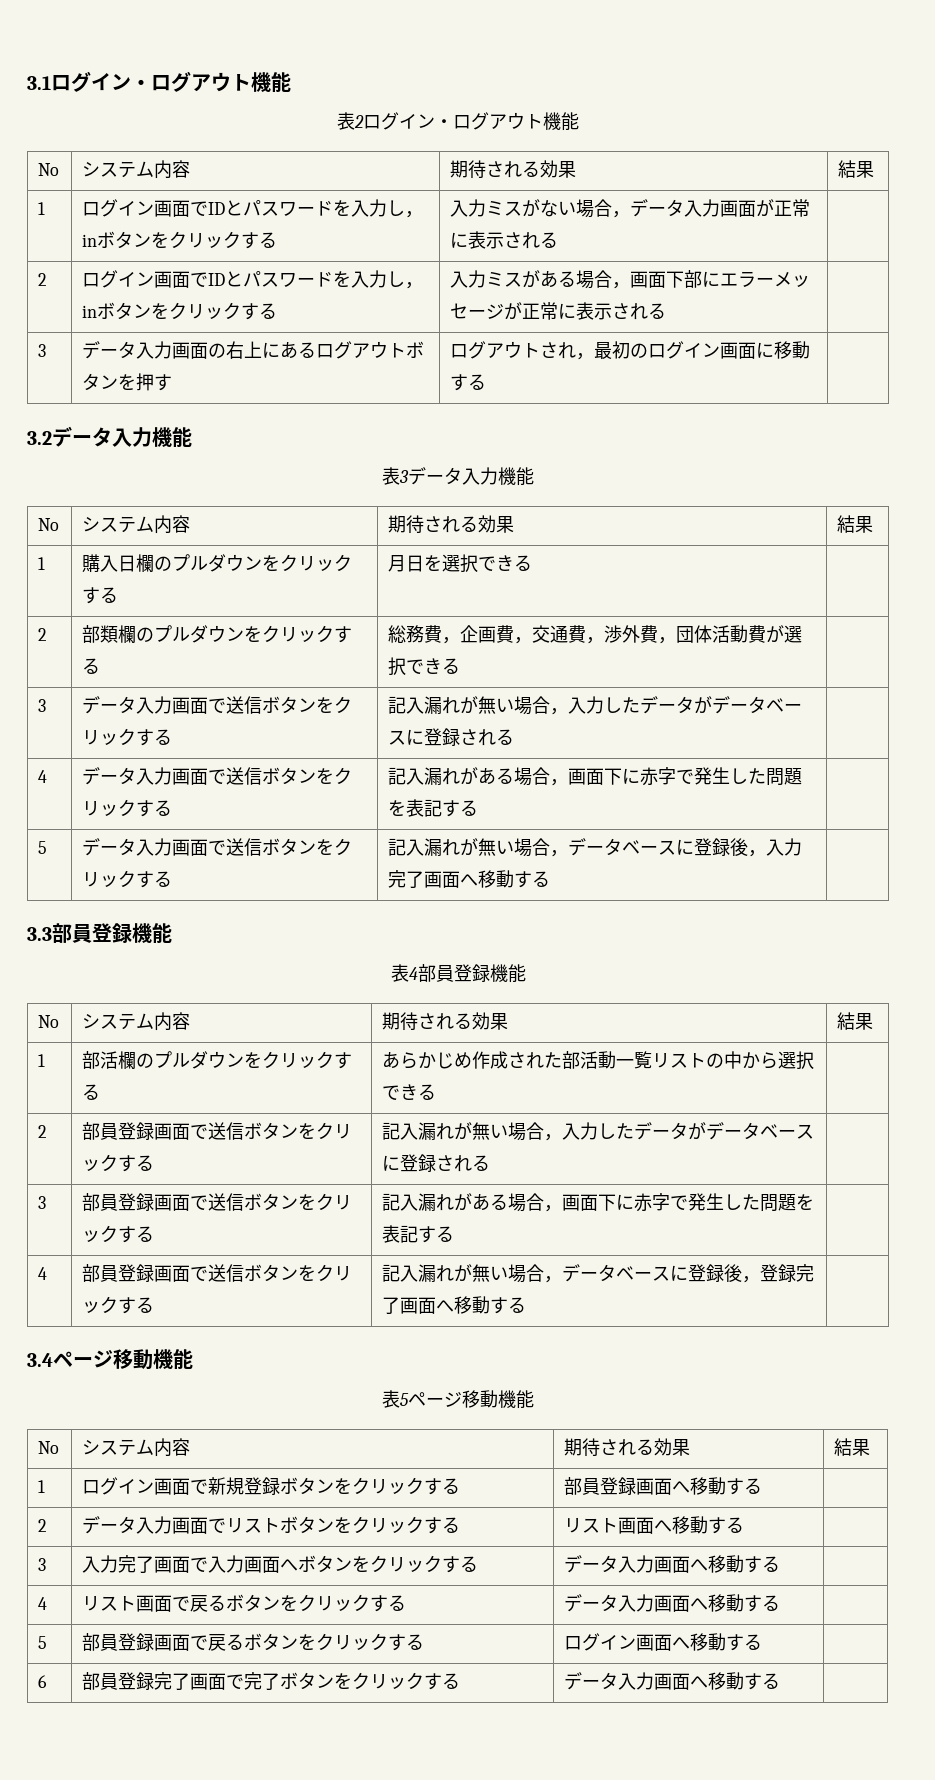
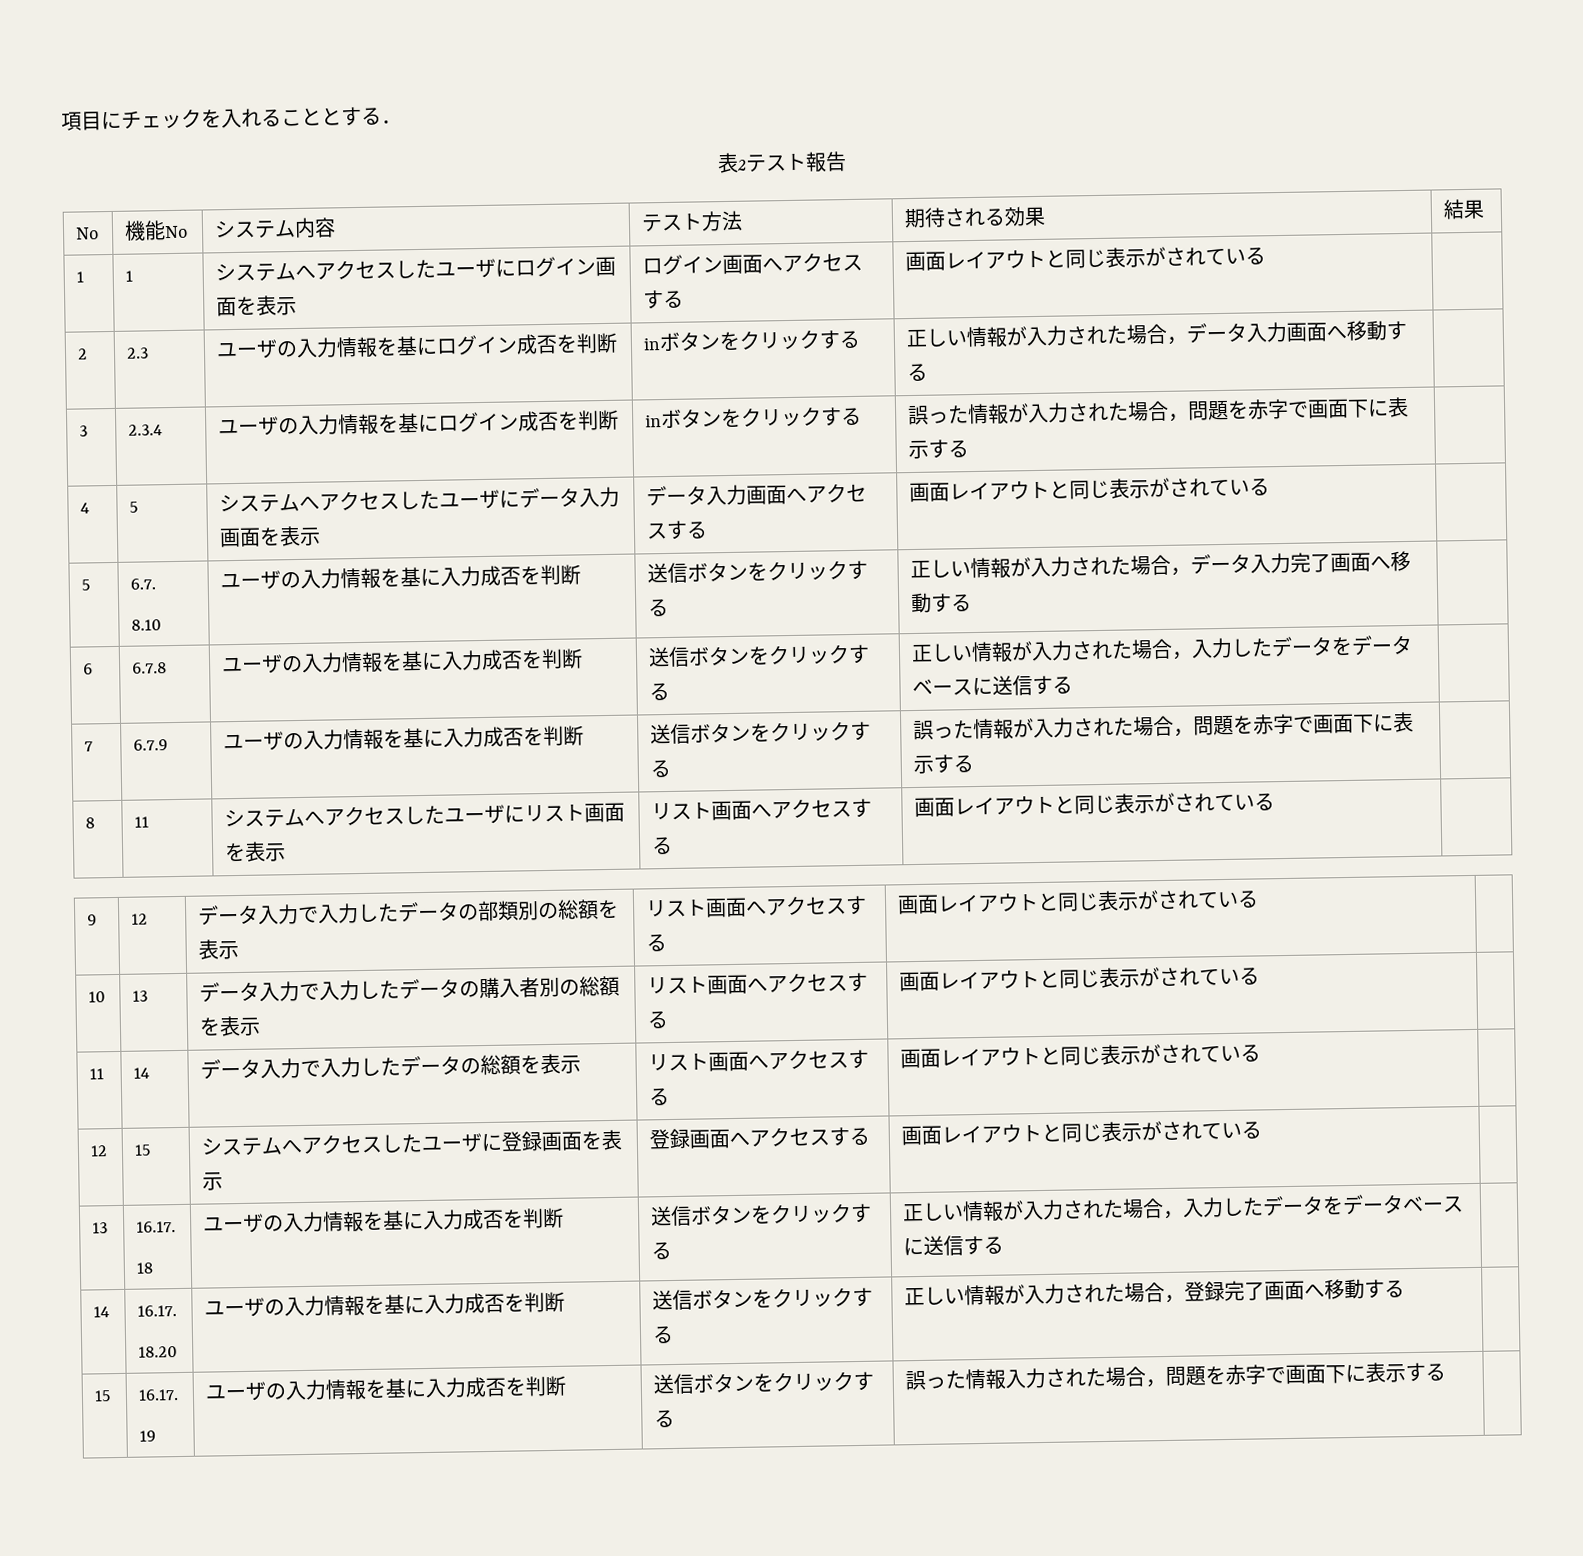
- 3.1ログイン・ログアウト機能
- 表2ログイン・ログアウト機能
- No | システム内容 | 期待される効果 | 結果
- 1 | ログイン画面でIDとパスワードを入力し，inボタンをクリックする | 入力ミスがない場合，データ入力画面が正常に表示される |
- 2 | ログイン画面でIDとパスワードを入力し，inボタンをクリックする | 入力ミスがある場合，画面下部にエラーメッセージが正常に表示される |
- 3 | データ入力画面の右上にあるログアウトボタンを押す | ログアウトされ，最初のログイン画面に移動する |
- 3.2データ入力機能
- 表3データ入力機能
- No | システム内容 | 期待される効果 | 結果
- 1 | 購入日欄のプルダウンをクリックする | 月日を選択できる |
- 2 | 部類欄のプルダウンをクリックする | 総務費，企画費，交通費，渉外費，団体活動費が選択できる |
- 3 | データ入力画面で送信ボタンをクリックする | 記入漏れが無い場合，入力したデータがデータベースに登録される |
- 4 | データ入力画面で送信ボタンをクリックする | 記入漏れがある場合，画面下に赤字で発生した問題を表記する |
- 5 | データ入力画面で送信ボタンをクリックする | 記入漏れが無い場合，データベースに登録後，入力完了画面へ移動する |
- 3.3部員登録機能
- 表4部員登録機能
- No | システム内容 | 期待される効果 | 結果
- 1 | 部活欄のプルダウンをクリックする | あらかじめ作成された部活動一覧リストの中から選択できる |
- 2 | 部員登録画面で送信ボタンをクリックする | 記入漏れが無い場合，入力したデータがデータベースに登録される |
- 3 | 部員登録画面で送信ボタンをクリックする | 記入漏れがある場合，画面下に赤字で発生した問題を表記する |
- 4 | 部員登録画面で送信ボタンをクリックする | 記入漏れが無い場合，データベースに登録後，登録完了画面へ移動する |
- 3.4ページ移動機能
- 表5ページ移動機能
- No | システム内容 | 期待される効果 | 結果
- 1 | ログイン画面で新規登録ボタンをクリックする | 部員登録画面へ移動する |
- 2 | データ入力画面でリストボタンをクリックする | リスト画面へ移動する |
- 3 | 入力完了画面で入力画面へボタンをクリックする | データ入力画面へ移動する |
- 4 | リスト画面で戻るボタンをクリックする | データ入力画面へ移動する |
- 5 | 部員登録画面で戻るボタンをクリックする | ログイン画面へ移動する |
+ 項目にチェックを入れることとする．
+ 表2テスト報告
+ No | 機能No | システム内容 | テスト方法 | 期待される効果 | 結果
+ 1 | 1 | システムへアクセスしたユーザにログイン画面を表示 | ログイン画面へアクセスする | 画面レイアウトと同じ表示がされている |
+ 2 | 2.3 | ユーザの入力情報を基にログイン成否を判断 | inボタンをクリックする | 正しい情報が入力された場合，データ入力画面へ移動する |
+ 3 | 2.3.4 | ユーザの入力情報を基にログイン成否を判断 | inボタンをクリックする | 誤った情報が入力された場合，問題を赤字で画面下に表示する |
+ 4 | 5 | システムへアクセスしたユーザにデータ入力画面を表示 | データ入力画面へアクセスする | 画面レイアウトと同じ表示がされている |
+ 5 | 6.7.
+ 8.10 | ユーザの入力情報を基に入力成否を判断 | 送信ボタンをクリックする | 正しい情報が入力された場合，データ入力完了画面へ移動する |
- 6 | 部員登録完了画面で完了ボタンをクリックする | データ入力画面へ移動する |
+ 6 | 6.7.8 | ユーザの入力情報を基に入力成否を判断 | 送信ボタンをクリックする | 正しい情報が入力された場合，入力したデータをデータベースに送信する |
+ 7 | 6.7.9 | ユーザの入力情報を基に入力成否を判断 | 送信ボタンをクリックする | 誤った情報が入力された場合，問題を赤字で画面下に表示する |
+ 8 | 11 | システムへアクセスしたユーザにリスト画面を表示 | リスト画面へアクセスする | 画面レイアウトと同じ表示がされている |
+ 9 | 12 | データ入力で入力したデータの部類別の総額を表示 | リスト画面へアクセスする | 画面レイアウトと同じ表示がされている |
+ 10 | 13 | データ入力で入力したデータの購入者別の総額を表示 | リスト画面へアクセスする | 画面レイアウトと同じ表示がされている |
+ 11 | 14 | データ入力で入力したデータの総額を表示 | リスト画面へアクセスする | 画面レイアウトと同じ表示がされている |
+ 12 | 15 | システムへアクセスしたユーザに登録画面を表示 | 登録画面へアクセスする | 画面レイアウトと同じ表示がされている |
+ 13 | 16.17.
+ 18 | ユーザの入力情報を基に入力成否を判断 | 送信ボタンをクリックする | 正しい情報が入力された場合，入力したデータをデータベースに送信する |
+ 14 | 16.17.
+ 18.20 | ユーザの入力情報を基に入力成否を判断 | 送信ボタンをクリックする | 正しい情報が入力された場合，登録完了画面へ移動する |
+ 15 | 16.17.
+ 19 | ユーザの入力情報を基に入力成否を判断 | 送信ボタンをクリックする | 誤った情報入力された場合，問題を赤字で画面下に表示する |

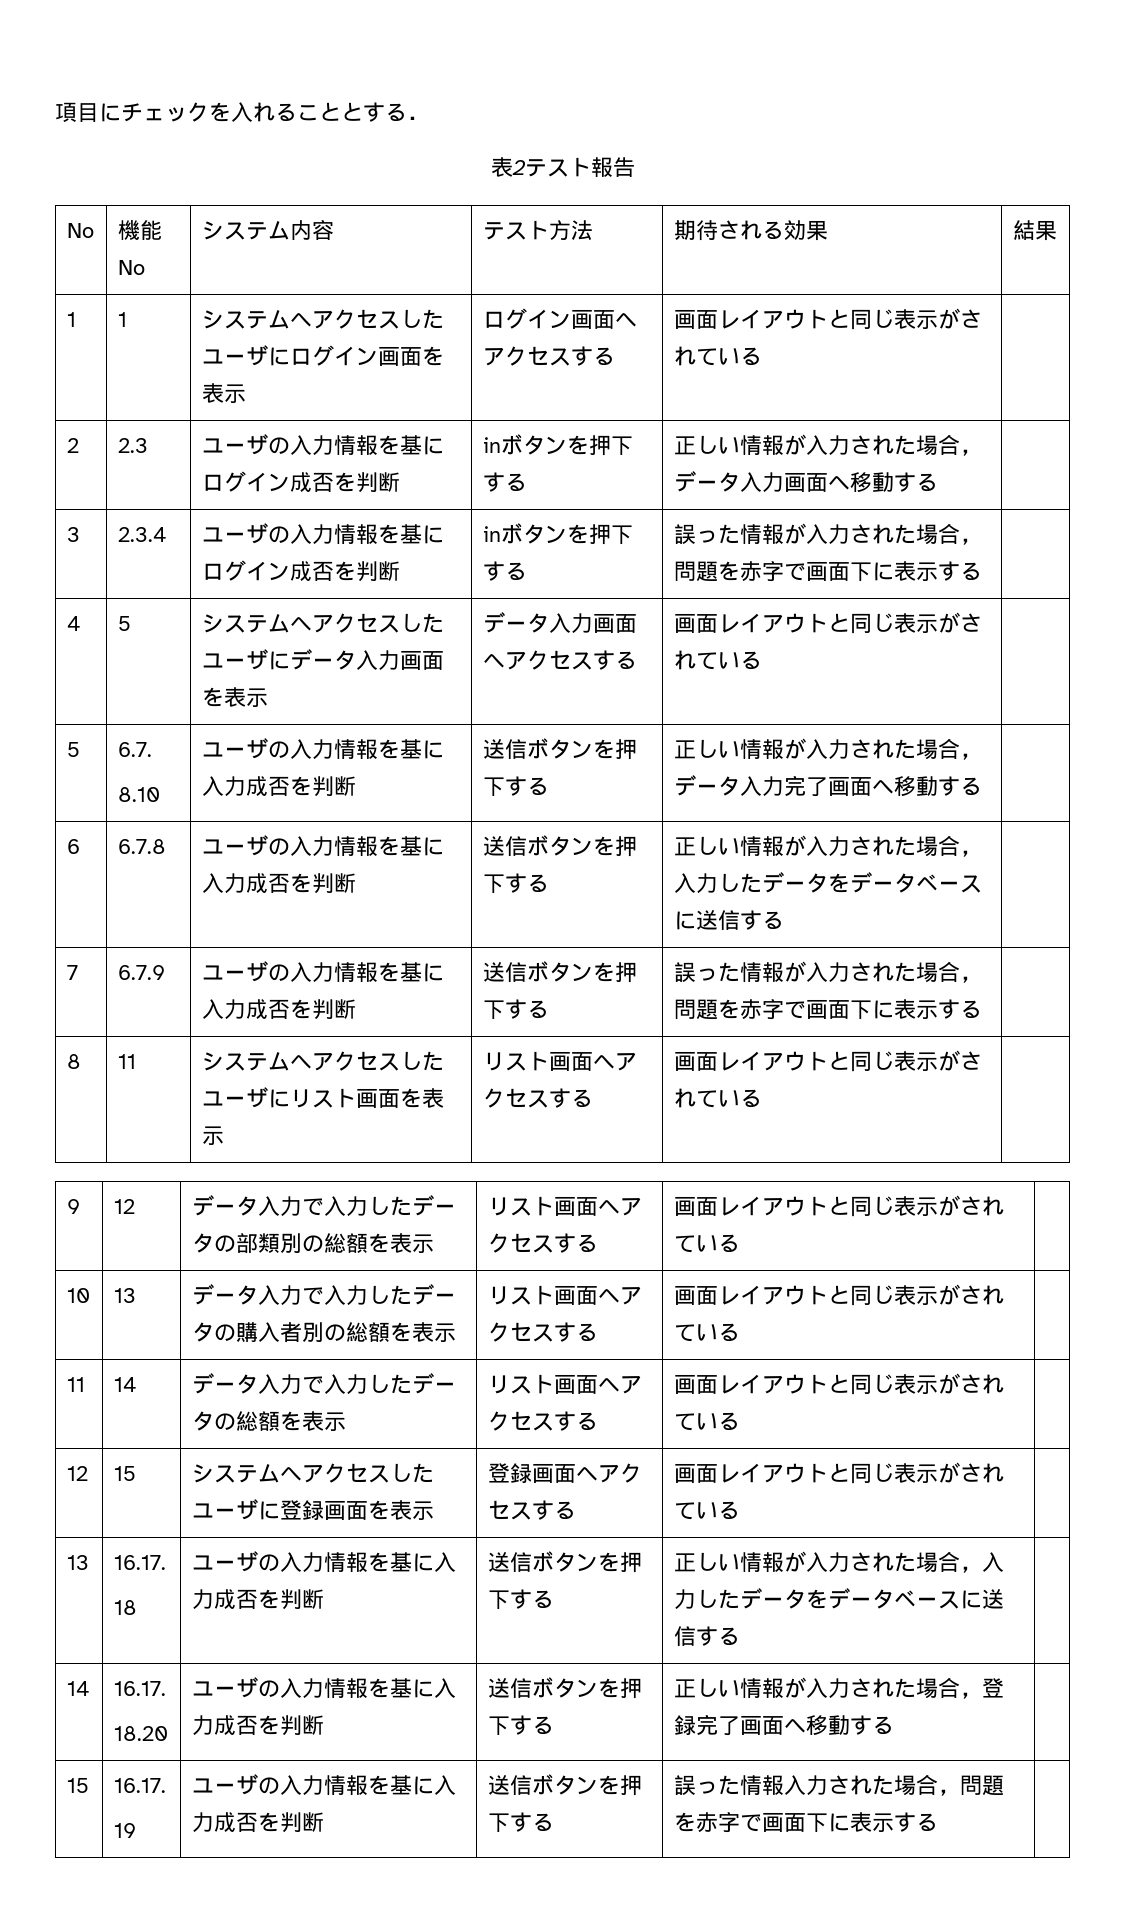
- 2 | 2.3 | ユーザの入力情報を基にログイン成否を判断 | inボタンをクリックする | 正しい情報が入力された場合，データ入力画面へ移動する |
+ 2 | 2.3 | ユーザの入力情報を基にログイン成否を判断 | inボタンを押下する | 正しい情報が入力された場合，データ入力画面へ移動する |
- 3 | 2.3.4 | ユーザの入力情報を基にログイン成否を判断 | inボタンをクリックする | 誤った情報が入力された場合，問題を赤字で画面下に表示する |
+ 3 | 2.3.4 | ユーザの入力情報を基にログイン成否を判断 | inボタンを押下する | 誤った情報が入力された場合，問題を赤字で画面下に表示する |
  5 | 6.7.
- 8.10 | ユーザの入力情報を基に入力成否を判断 | 送信ボタンをクリックする | 正しい情報が入力された場合，データ入力完了画面へ移動する |
+ 8.10 | ユーザの入力情報を基に入力成否を判断 | 送信ボタンを押下する | 正しい情報が入力された場合，データ入力完了画面へ移動する |
- 6 | 6.7.8 | ユーザの入力情報を基に入力成否を判断 | 送信ボタンをクリックする | 正しい情報が入力された場合，入力したデータをデータベースに送信する |
+ 6 | 6.7.8 | ユーザの入力情報を基に入力成否を判断 | 送信ボタンを押下する | 正しい情報が入力された場合，入力したデータをデータベースに送信する |
- 7 | 6.7.9 | ユーザの入力情報を基に入力成否を判断 | 送信ボタンをクリックする | 誤った情報が入力された場合，問題を赤字で画面下に表示する |
+ 7 | 6.7.9 | ユーザの入力情報を基に入力成否を判断 | 送信ボタンを押下する | 誤った情報が入力された場合，問題を赤字で画面下に表示する |
  13 | 16.17.
- 18 | ユーザの入力情報を基に入力成否を判断 | 送信ボタンをクリックする | 正しい情報が入力された場合，入力したデータをデータベースに送信する |
+ 18 | ユーザの入力情報を基に入力成否を判断 | 送信ボタンを押下する | 正しい情報が入力された場合，入力したデータをデータベースに送信する |
  14 | 16.17.
- 18.20 | ユーザの入力情報を基に入力成否を判断 | 送信ボタンをクリックする | 正しい情報が入力された場合，登録完了画面へ移動する |
+ 18.20 | ユーザの入力情報を基に入力成否を判断 | 送信ボタンを押下する | 正しい情報が入力された場合，登録完了画面へ移動する |
  15 | 16.17.
- 19 | ユーザの入力情報を基に入力成否を判断 | 送信ボタンをクリックする | 誤った情報入力された場合，問題を赤字で画面下に表示する |
+ 19 | ユーザの入力情報を基に入力成否を判断 | 送信ボタンを押下する | 誤った情報入力された場合，問題を赤字で画面下に表示する |

